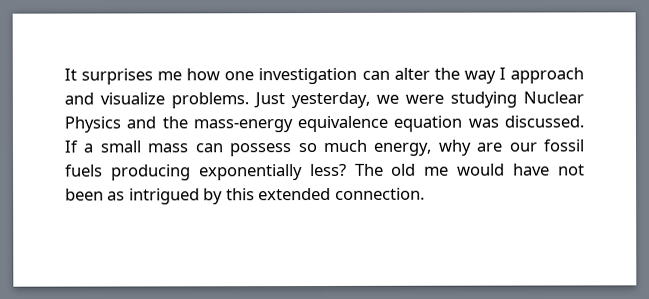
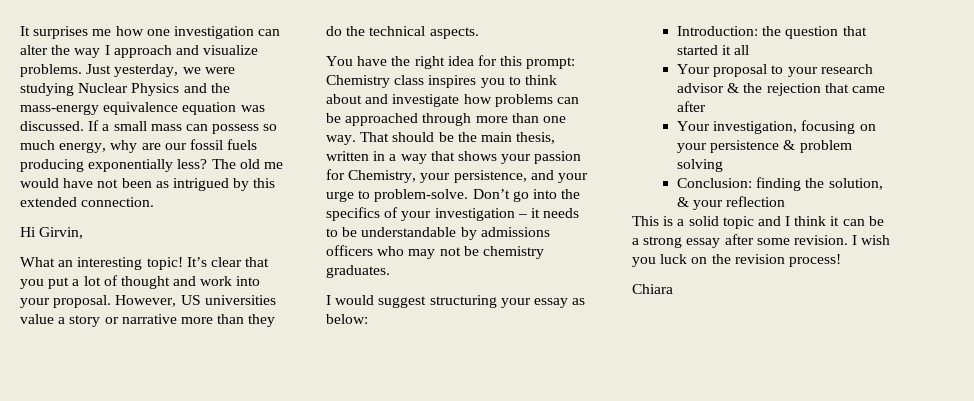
+ Hi Girvin,
+ What an interesting topic! It’s clear that you put a lot of thought and work into your proposal. However, US universities value a story or narrative more than they do the technical aspects.
+ You have the right idea for this prompt: Chemistry class inspires you to think about and investigate how problems can be approached through more than one way. That should be the main thesis, written in a way that shows your passion for Chemistry, your persistence, and your urge to problem-solve. Don’t go into the specifics of your investigation – it needs to be understandable by admissions officers who may not be chemistry graduates.
+ I would suggest structuring your essay as below:
+ Introduction: the question that started it all
+ Your proposal to your research advisor & the rejection that came after
+ Your investigation, focusing on your persistence & problem solving
+ Conclusion: finding the solution, & your reflection
+ This is a solid topic and I think it can be a strong essay after some revision. I wish you luck on the revision process!
+ Chiara

